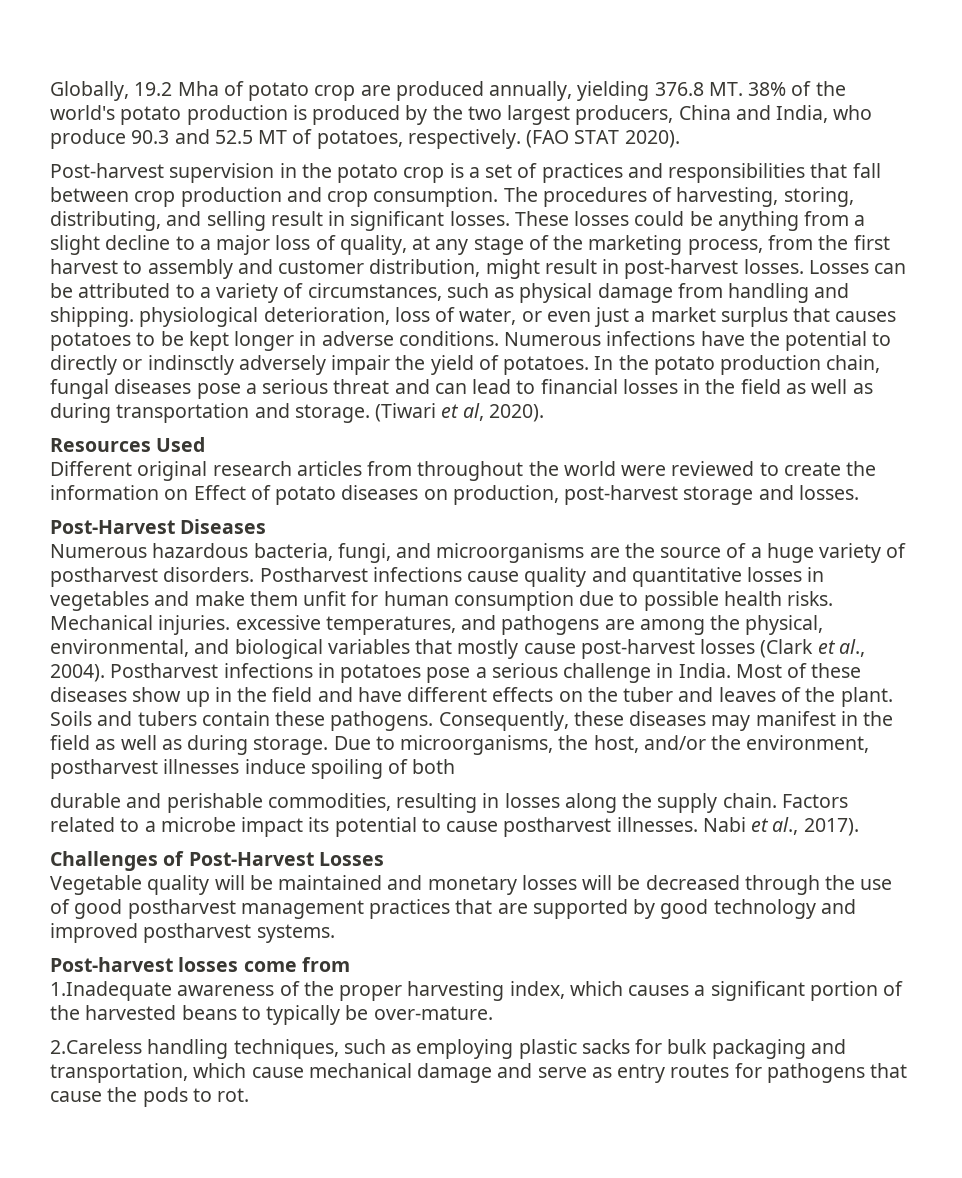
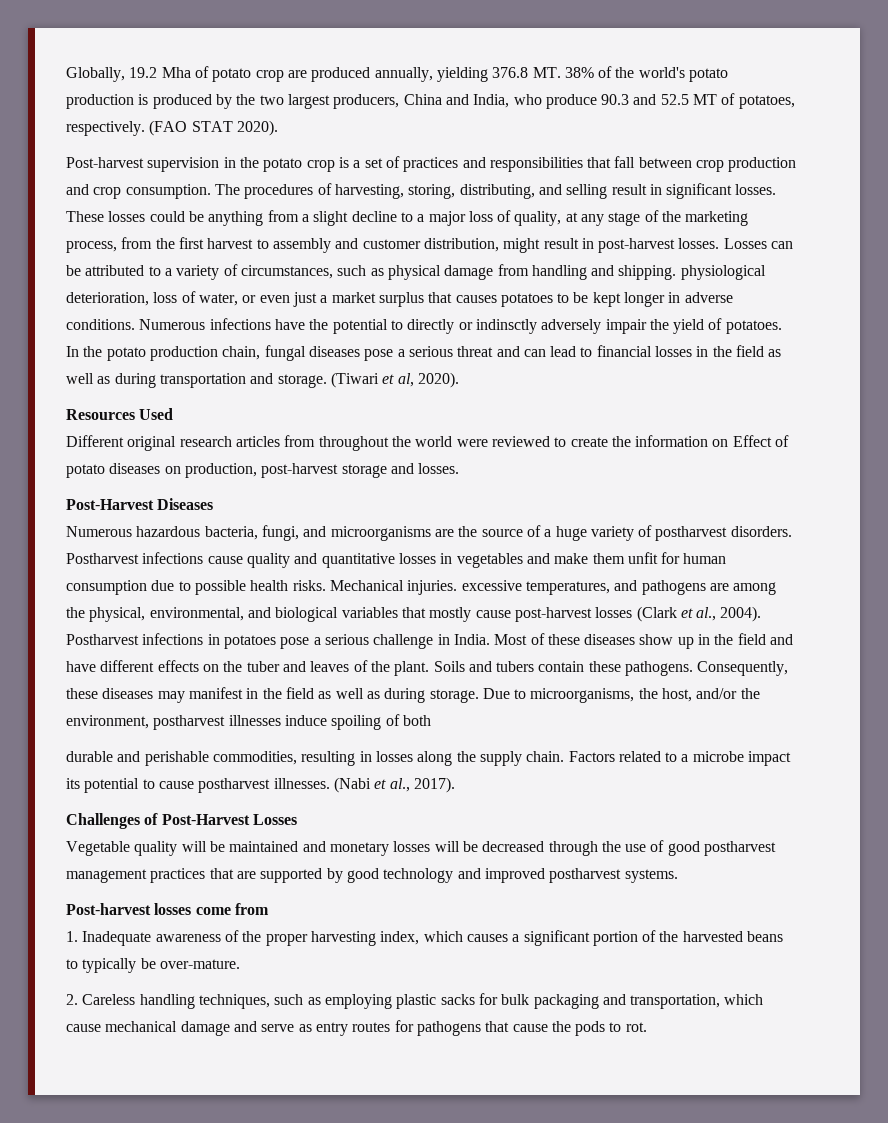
- Nabi et al., 2017).
+ (Nabi et al., 2017).
- 1.Inadequate awareness of the proper harvesting index, which causes a significant portion of the harvested beans to typically be over-mature.
+ 1. Inadequate awareness of the proper harvesting index, which causes a significant portion of the harvested beans to typically be over-mature.
- 2.Careless handling techniques, such as employing plastic sacks for bulk packaging and transportation, which cause mechanical damage and serve as entry routes for pathogens that cause the pods to rot.
+ 2. Careless handling techniques, such as employing plastic sacks for bulk packaging and transportation, which cause mechanical damage and serve as entry routes for pathogens that cause the pods to rot.

